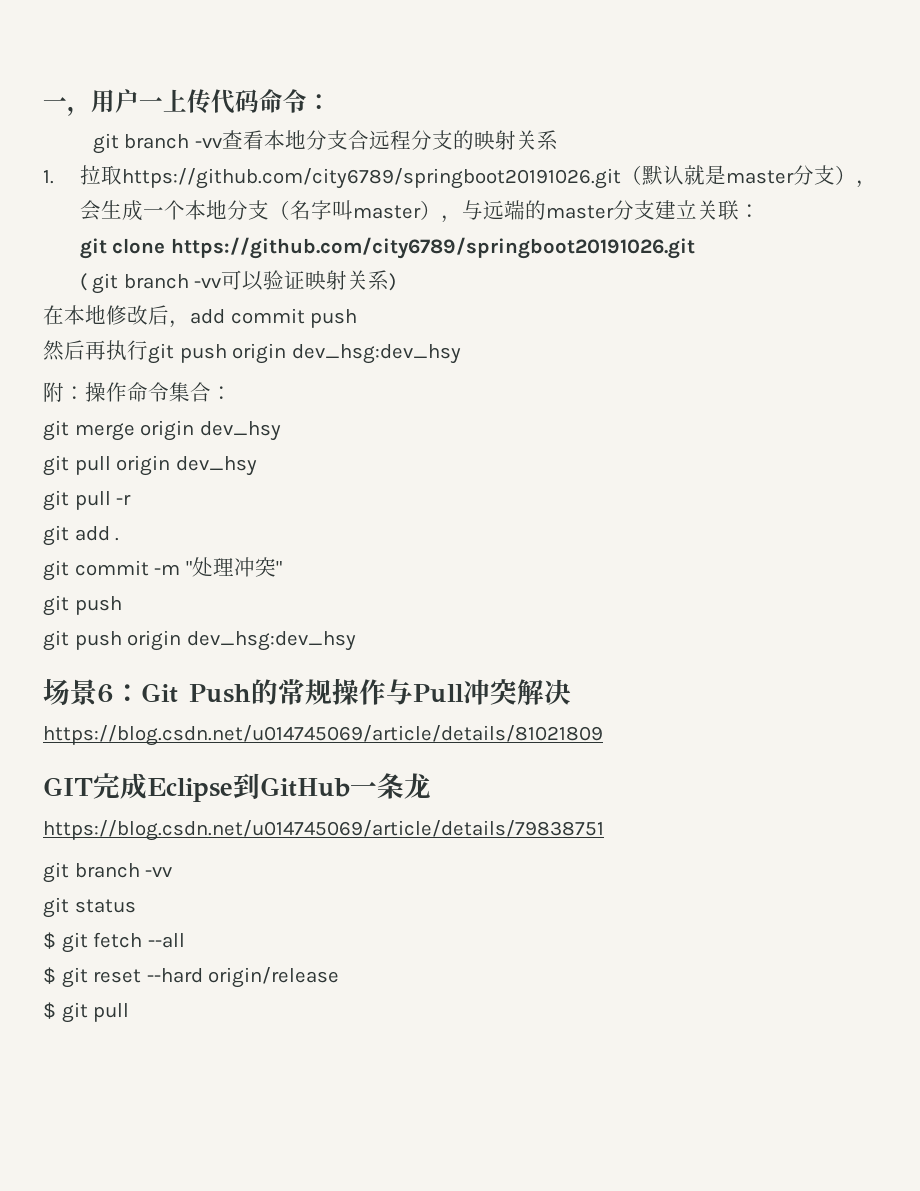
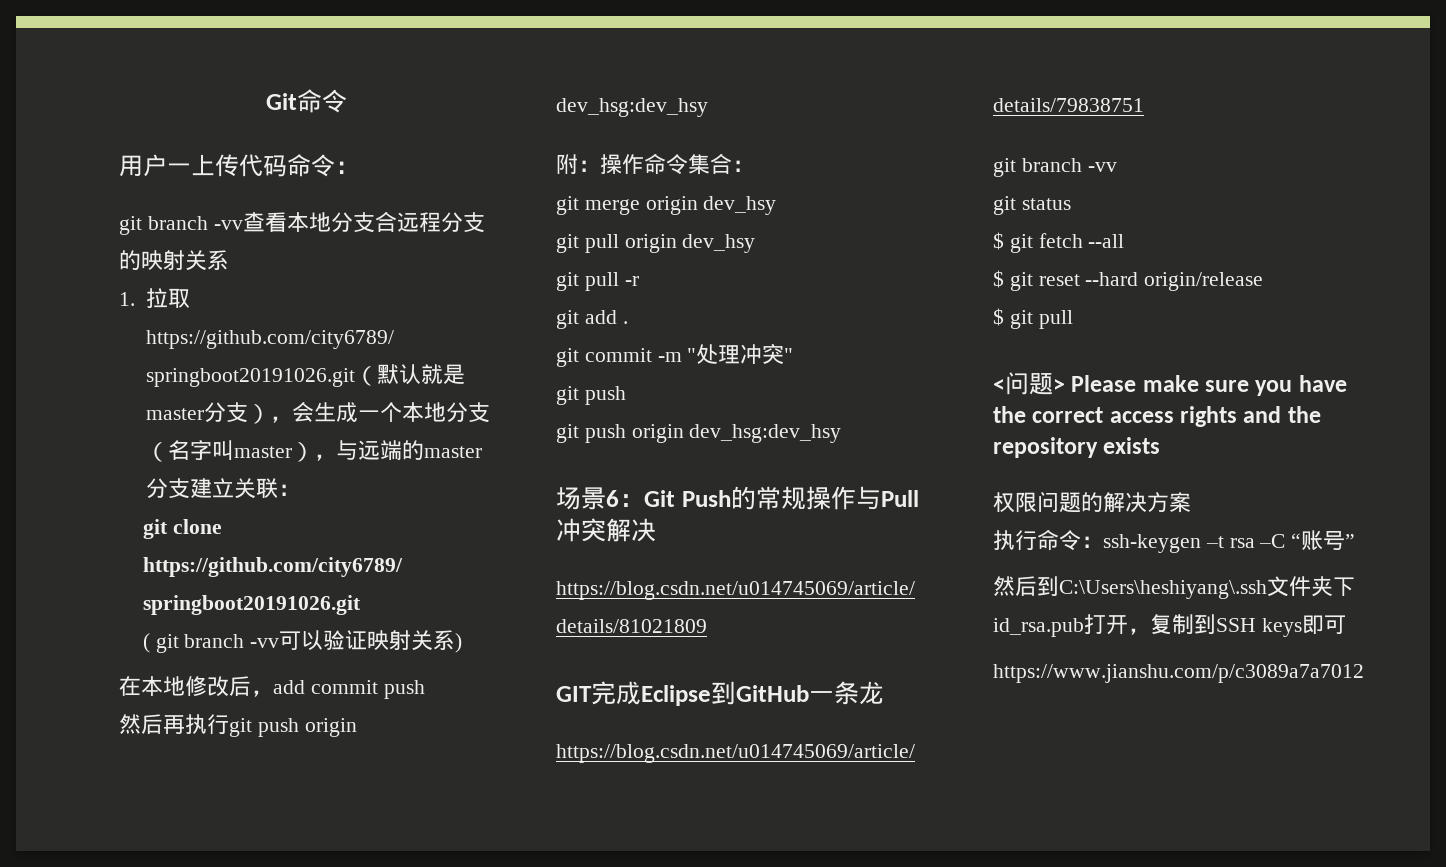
- 一，用户一上传代码命令：
+ Git命令
+ 用户一上传代码命令：
+ <问题> Please make sure you have the correct access rights and the repository exists
+ 权限问题的解决方案
+ 执行命令：ssh-keygen –t rsa –C “账号”
+ 然后到C:\Users\heshiyang\.ssh文件夹下id_rsa.pub打开，复制到SSH keys即可
+ https://www.jianshu.com/p/c3089a7a7012

